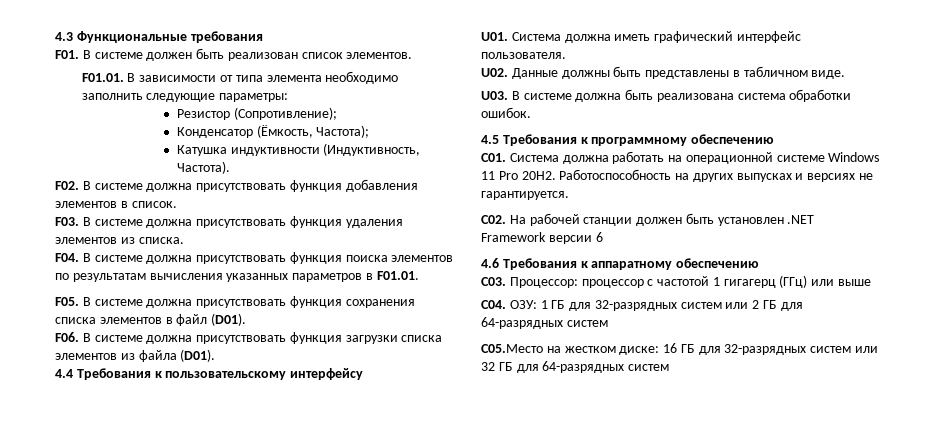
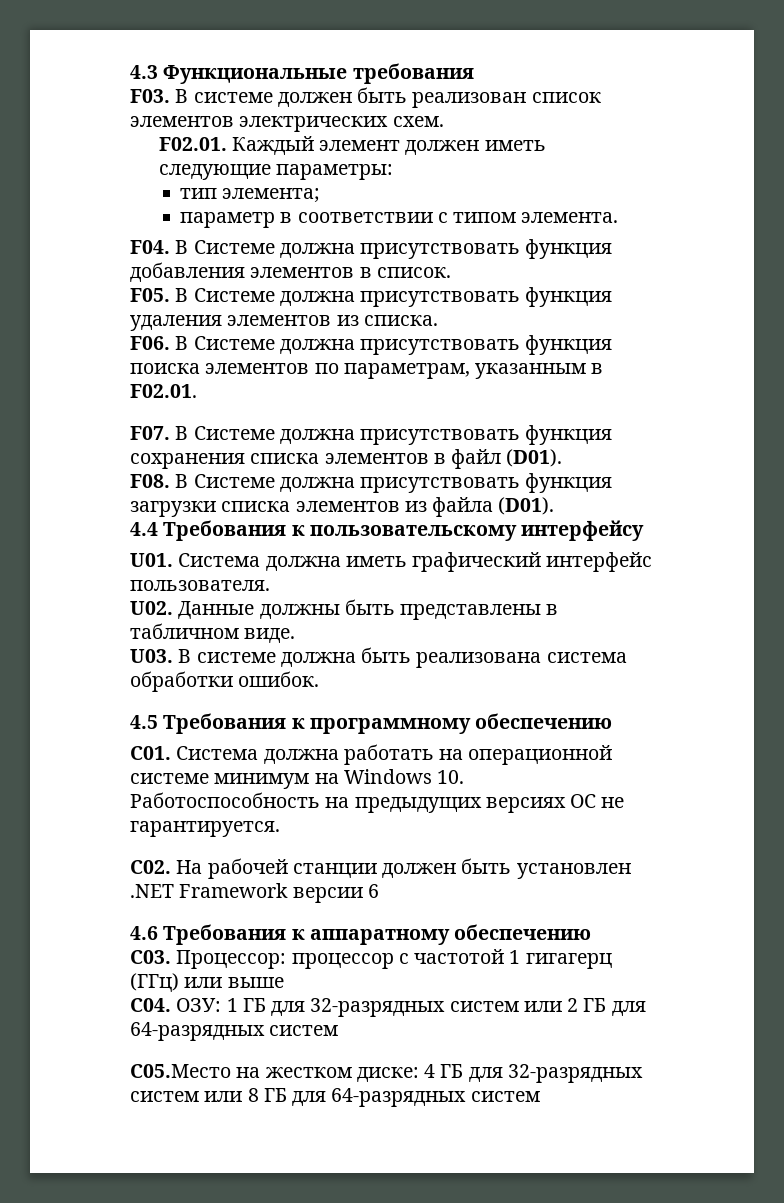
- F01. В системе должен быть реализован список элементов.
- F01.01. В зависимости от типа элемента необходимо заполнить следующие параметры:
- Резистор (Сопротивление);
- Конденсатор (Ёмкость, Частота);
- Катушка индуктивности (Индуктивность, Частота).
- F02. В системе должна присутствовать функция добавления элементов в список.
+ F03. В системе должен быть реализован список элементов электрических схем.
+ F02.01. Каждый элемент должен иметь следующие параметры:
+ тип элемента;
+ параметр в соответствии с типом элемента.
+ F04. В Системе должна присутствовать функция добавления элементов в список.
- F03. В системе должна присутствовать функция удаления элементов из списка.
+ F05. В Системе должна присутствовать функция удаления элементов из списка.
- F04. В системе должна присутствовать функция поиска элементов по результатам вычисления указанных параметров в F01.01.
- F05. В системе должна присутствовать функция сохранения списка элементов в файл (D01).
+ F06. В Системе должна присутствовать функция поиска элементов по параметрам, указанным в F02.01.
+ F07. В Системе должна присутствовать функция сохранения списка элементов в файл (D01).
- F06. В системе должна присутствовать функция загрузки списка элементов из файла (D01).
+ F08. В Системе должна присутствовать функция загрузки списка элементов из файла (D01).
- C01. Система должна работать на операционной системе Windows 11 Pro 20H2. Работоспособность на других выпусках и версиях не гарантируется.
+ C01. Система должна работать на операционной системе минимум на Windows 10. Работоспособность на предыдущих версиях ОС не гарантируется.
- C05.Место на жестком диске: 16 ГБ для 32-разрядных систем или 32 ГБ для 64-разрядных систем
+ C05.Место на жестком диске: 4 ГБ для 32-разрядных систем или 8 ГБ для 64-разрядных систем

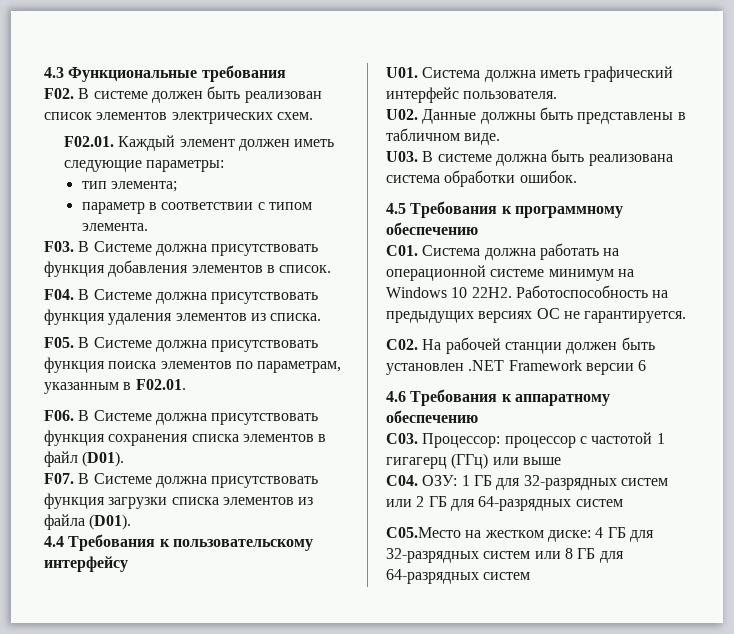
- F03. В системе должен быть реализован список элементов электрических схем.
+ F02. В системе должен быть реализован список элементов электрических схем.
- F04. В Системе должна присутствовать функция добавления элементов в список.
+ F03. В Системе должна присутствовать функция добавления элементов в список.
- F05. В Системе должна присутствовать функция удаления элементов из списка.
+ F04. В Системе должна присутствовать функция удаления элементов из списка.
- F06. В Системе должна присутствовать функция поиска элементов по параметрам, указанным в F02.01.
+ F05. В Системе должна присутствовать функция поиска элементов по параметрам, указанным в F02.01.
- F07. В Системе должна присутствовать функция сохранения списка элементов в файл (D01).
+ F06. В Системе должна присутствовать функция сохранения списка элементов в файл (D01).
- F08. В Системе должна присутствовать функция загрузки списка элементов из файла (D01).
+ F07. В Системе должна присутствовать функция загрузки списка элементов из файла (D01).
- C01. Система должна работать на операционной системе минимум на Windows 10. Работоспособность на предыдущих версиях ОС не гарантируется.
+ C01. Система должна работать на операционной системе минимум на Windows 10 22H2. Работоспособность на предыдущих версиях ОС не гарантируется.

